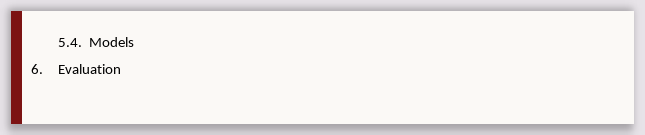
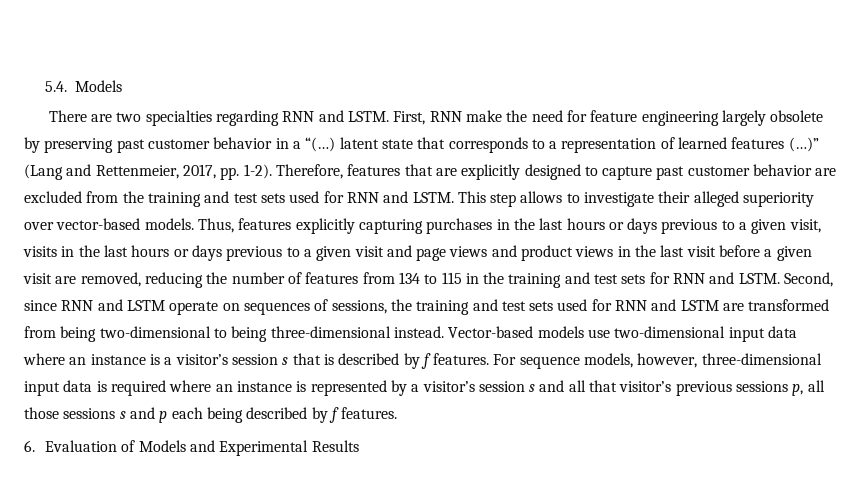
- 6. Evaluation
+ There are two specialties regarding RNN and LSTM. First, RNN make the need for feature engineering largely obsolete by preserving past customer behavior in a “(…) latent state that corresponds to a representation of learned features (…)” (Lang and Rettenmeier, 2017, pp. 1-2). Therefore, features that are explicitly designed to capture past customer behavior are excluded from the training and test sets used for RNN and LSTM. This step allows to investigate their alleged superiority over vector-based models. Thus, features explicitly capturing purchases in the last hours or days previous to a given visit, visits in the last hours or days previous to a given visit and page views and product views in the last visit before a given visit are removed, reducing the number of features from 134 to 115 in the training and test sets for RNN and LSTM. Second, since RNN and LSTM operate on sequences of sessions, the training and test sets used for RNN and LSTM are transformed from being two-dimensional to being three-dimensional instead. Vector-based models use two-dimensional input data where an instance is a visitor’s session s that is described by f features. For sequence models, however, three-dimensional input data is required where an instance is represented by a visitor’s session s and all that visitor’s previous sessions p, all those sessions s and p each being described by f features.
+ 6. Evaluation of Models and Experimental Results

